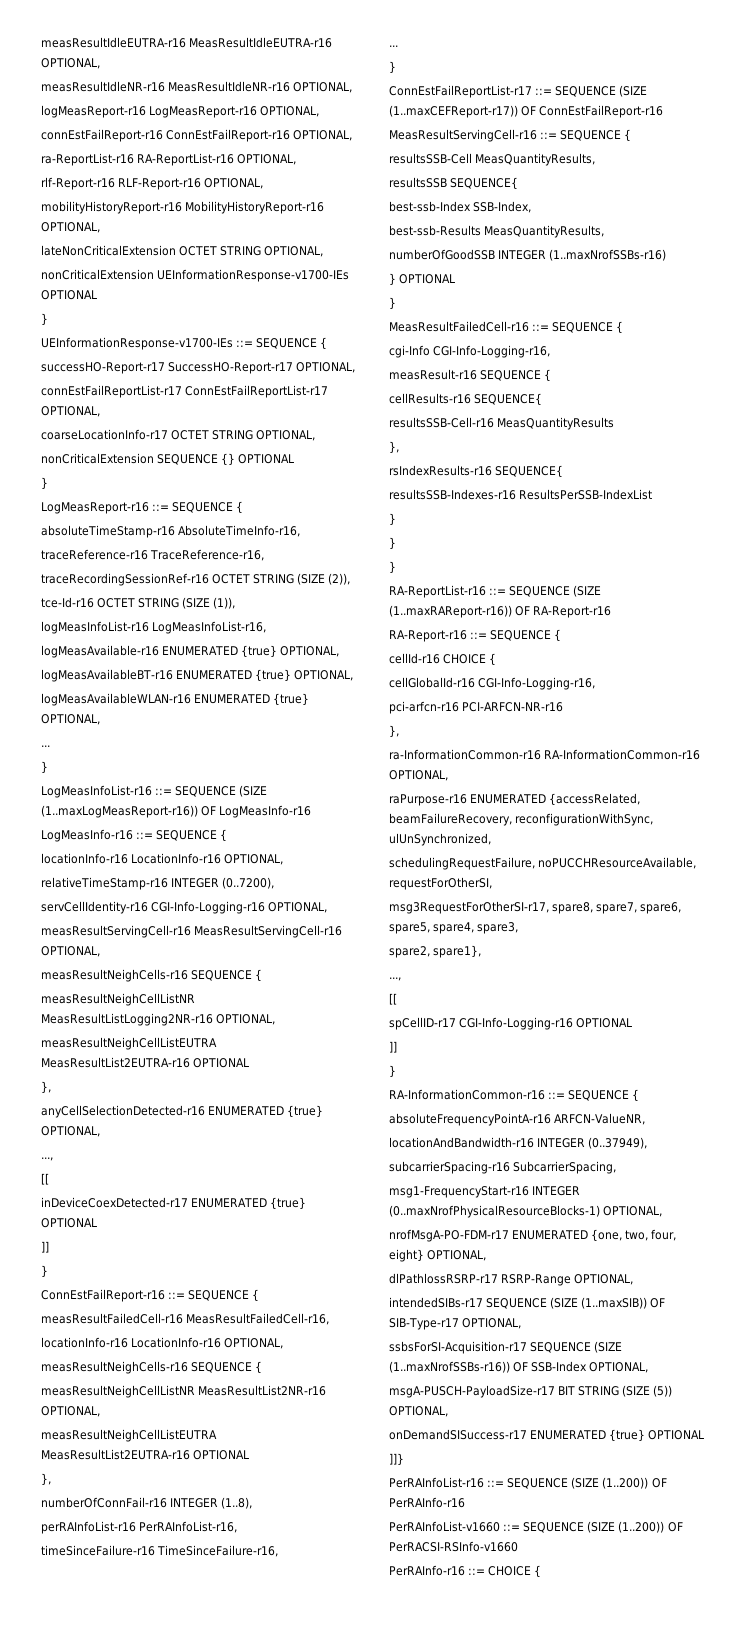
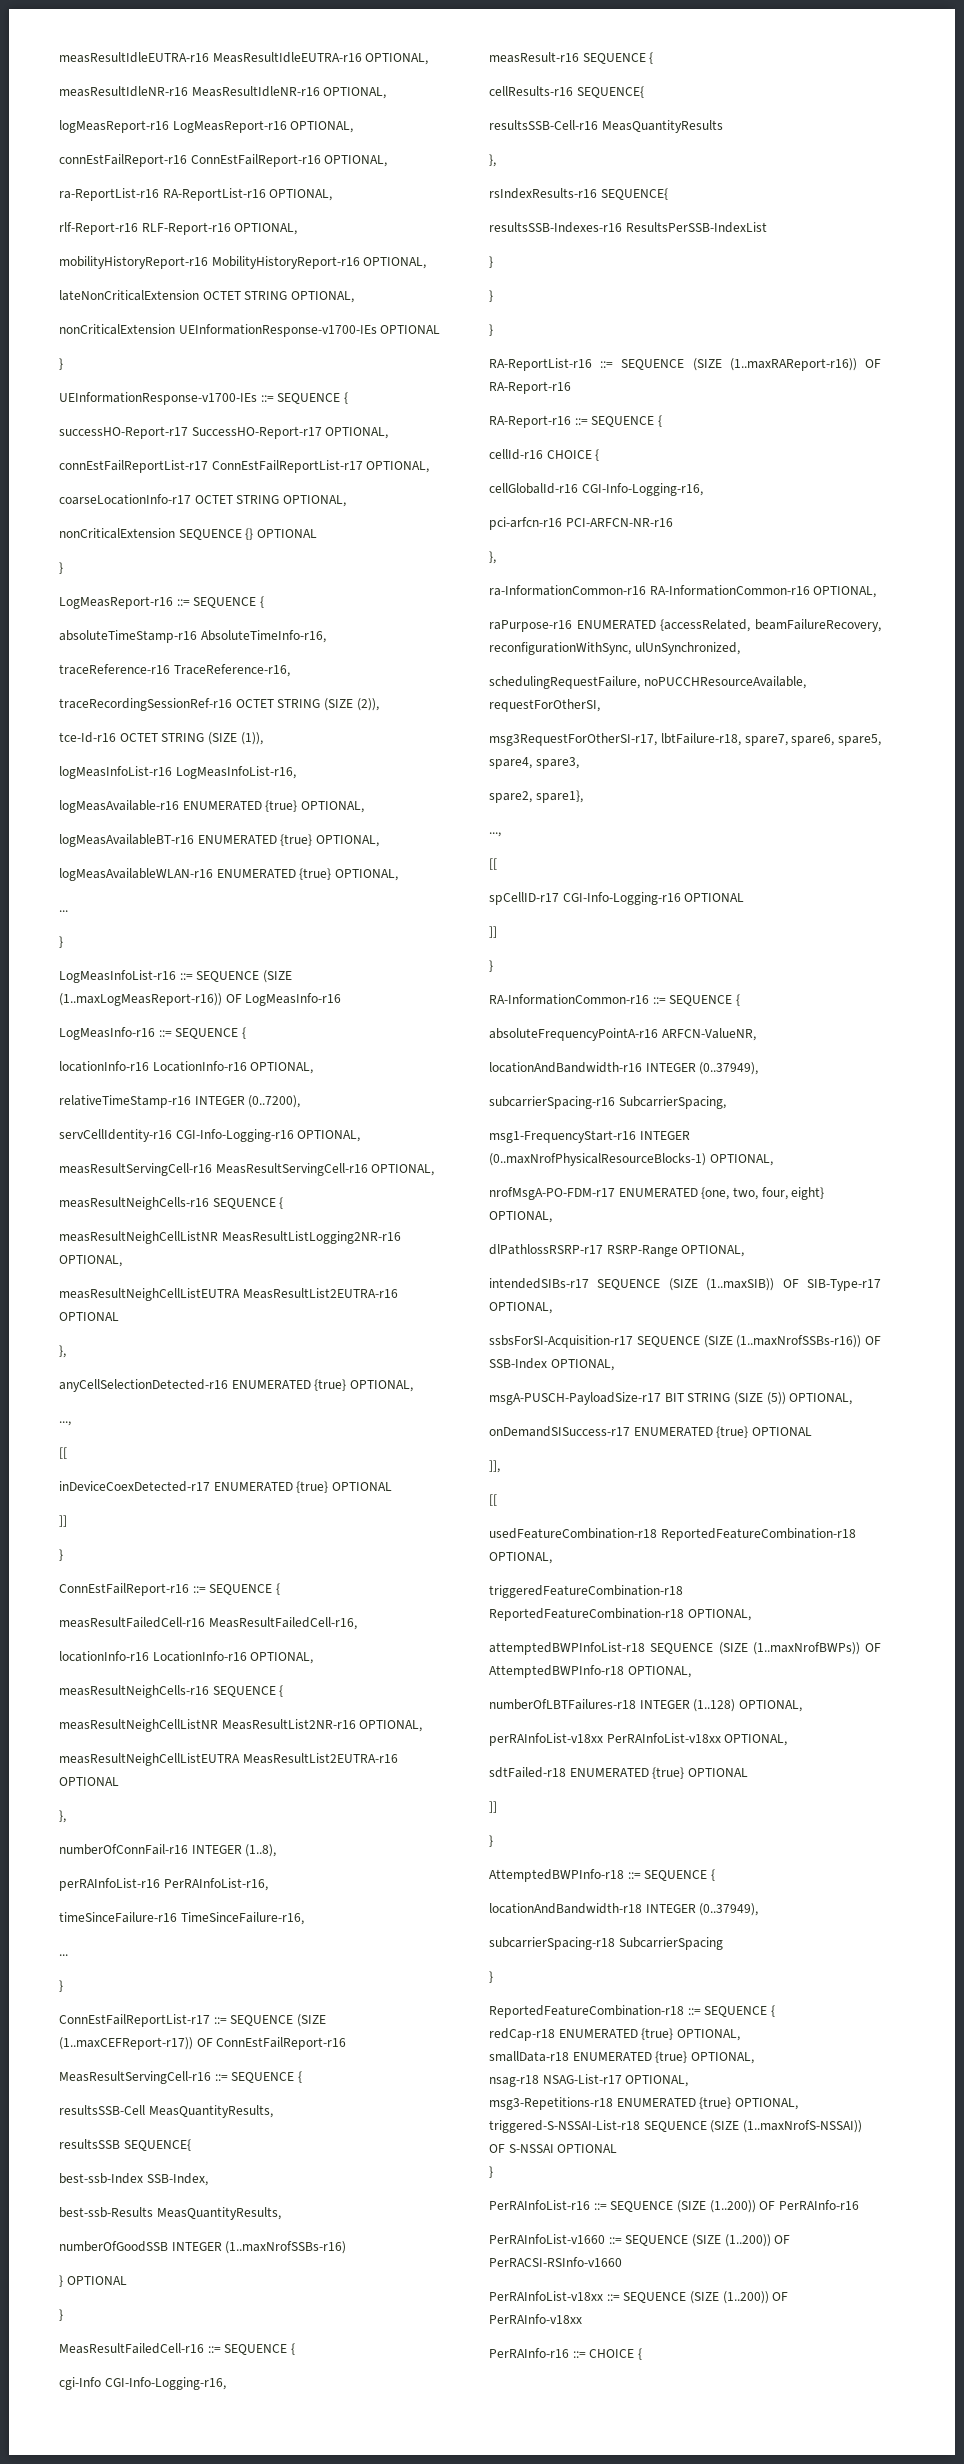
- msg3RequestForOtherSI-r17, spare8, spare7, spare6, spare5, spare4, spare3,
+ msg3RequestForOtherSI-r17, lbtFailure-r18, spare7, spare6, spare5, spare4, spare3,
- ]]}
+ ]],
+ [[
+ usedFeatureCombination-r18 ReportedFeatureCombination-r18 OPTIONAL,
+ triggeredFeatureCombination-r18 ReportedFeatureCombination-r18 OPTIONAL,
+ attemptedBWPInfoList-r18 SEQUENCE (SIZE (1..maxNrofBWPs)) OF AttemptedBWPInfo-r18 OPTIONAL,
+ numberOfLBTFailures-r18 INTEGER (1..128) OPTIONAL,
+ perRAInfoList-v18xx PerRAInfoList-v18xx OPTIONAL,
+ sdtFailed-r18 ENUMERATED {true} OPTIONAL
+ ]]
+ }
+ AttemptedBWPInfo-r18 ::= SEQUENCE {
+ locationAndBandwidth-r18 INTEGER (0..37949),
+ subcarrierSpacing-r18 SubcarrierSpacing
+ }
+ ReportedFeatureCombination-r18 ::= SEQUENCE {
+ redCap-r18 ENUMERATED {true} OPTIONAL,
+ smallData-r18 ENUMERATED {true} OPTIONAL,
+ nsag-r18 NSAG-List-r17 OPTIONAL,
+ msg3-Repetitions-r18 ENUMERATED {true} OPTIONAL, triggered-S-NSSAI-List-r18 SEQUENCE (SIZE (1..maxNrofS-NSSAI)) OF S-NSSAI OPTIONAL
+ }
+ PerRAInfoList-v18xx ::= SEQUENCE (SIZE (1..200)) OF PerRAInfo-v18xx

